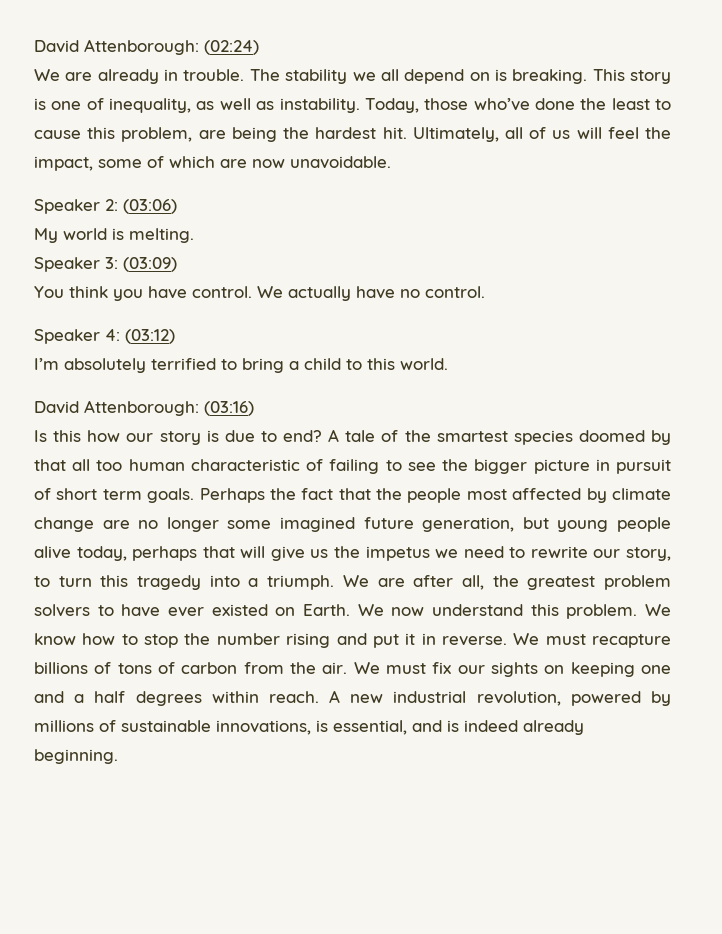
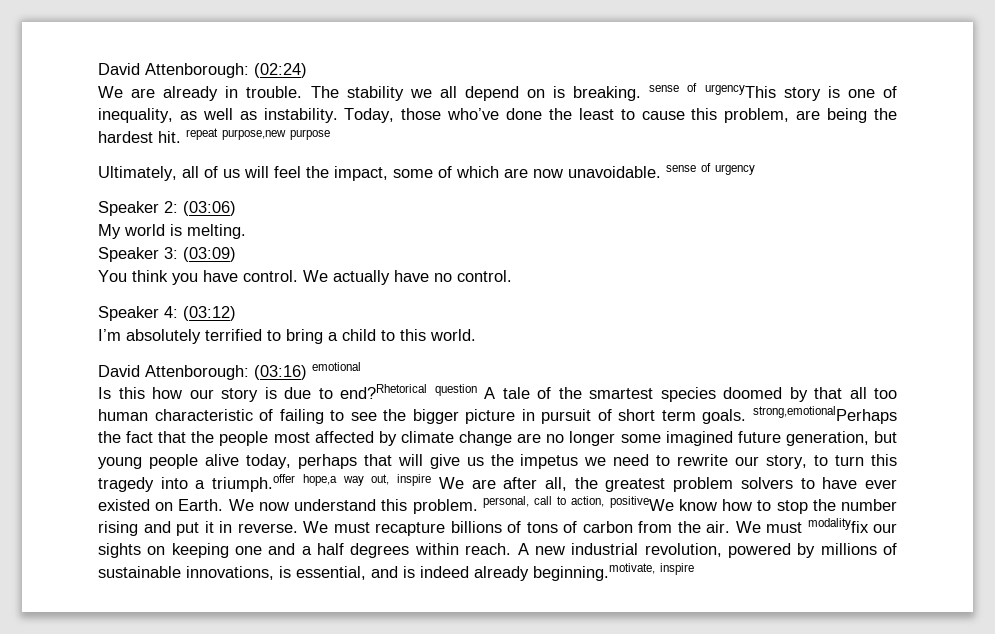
- The stability we all depend on is breaking. This story is one of inequality, as well as instability.
+ The stability we all depend on is breaking. sense of urgencyThis story is one of inequality, as well as instability.
- Today, those who’ve done the least to cause this problem, are being the hardest hit. Ultimately, all of us will feel the impact, some of which are now unavoidable.
+ Today, those who’ve done the least to cause this problem, are being the hardest hit. repeat purpose,new purpose
+ Ultimately, all of us will feel the impact, some of which are now unavoidable. sense of urgency
- David Attenborough: (03:16)
+ David Attenborough: (03:16) emotional
- Is this how our story is due to end? A tale of the smartest species doomed by that all too human characteristic of failing to see the bigger picture in pursuit of short term goals. Perhaps the fact that the people most affected by climate change are no longer some imagined future generation, but young people alive today, perhaps that will give us the impetus we need to rewrite our story, to turn this tragedy into a triumph. We are after all, the greatest problem solvers to have ever existed on Earth.
+ Is this how our story is due to end?Rhetorical question A tale of the smartest species doomed by that all too human characteristic of failing to see the bigger picture in pursuit of short term goals. strong,emotionalPerhaps the fact that the people most affected by climate change are no longer some imagined future generation, but young people alive today, perhaps that will give us the impetus we need to rewrite our story, to turn this tragedy into a triumph.offer hope,a way out, inspire We are after all, the greatest problem solvers to have ever existed on Earth.
- We now understand this problem. We know how to stop the number rising and put it in reverse.
+ We now understand this problem. personal, call to action, positiveWe know how to stop the number rising and put it in reverse.
- We must fix our sights on keeping one and a half degrees within reach.
+ We must modalityfix our sights on keeping one and a half degrees within reach.
- A new industrial revolution, powered by millions of sustainable innovations, is essential, and is indeed already beginning.
+ A new industrial revolution, powered by millions of sustainable innovations, is essential, and is indeed already beginning.motivate, inspire

